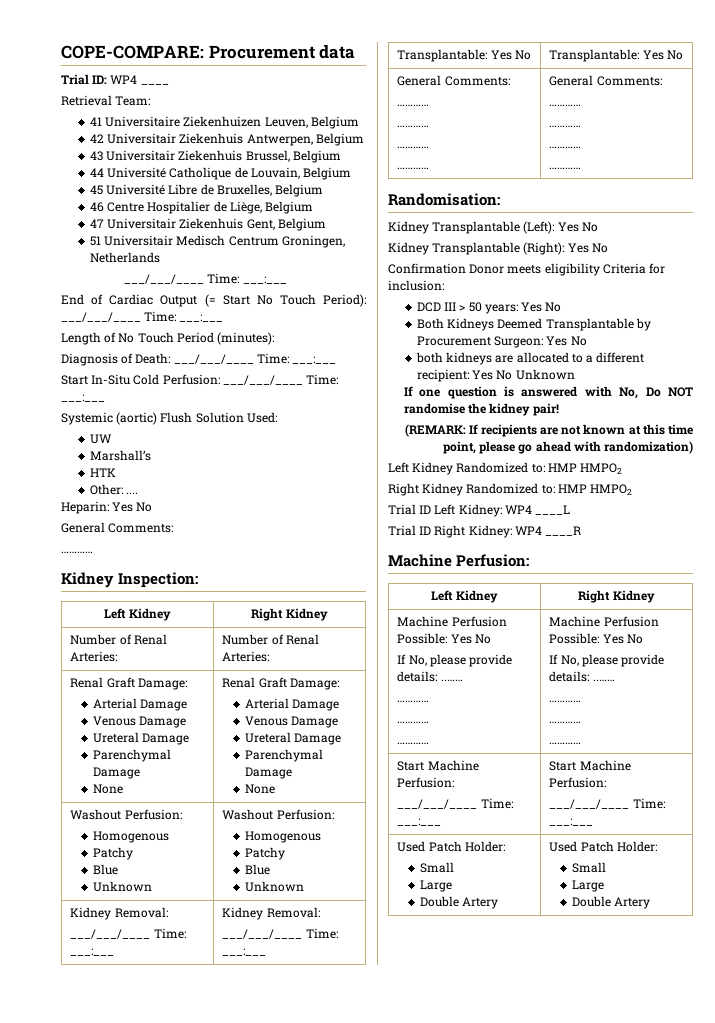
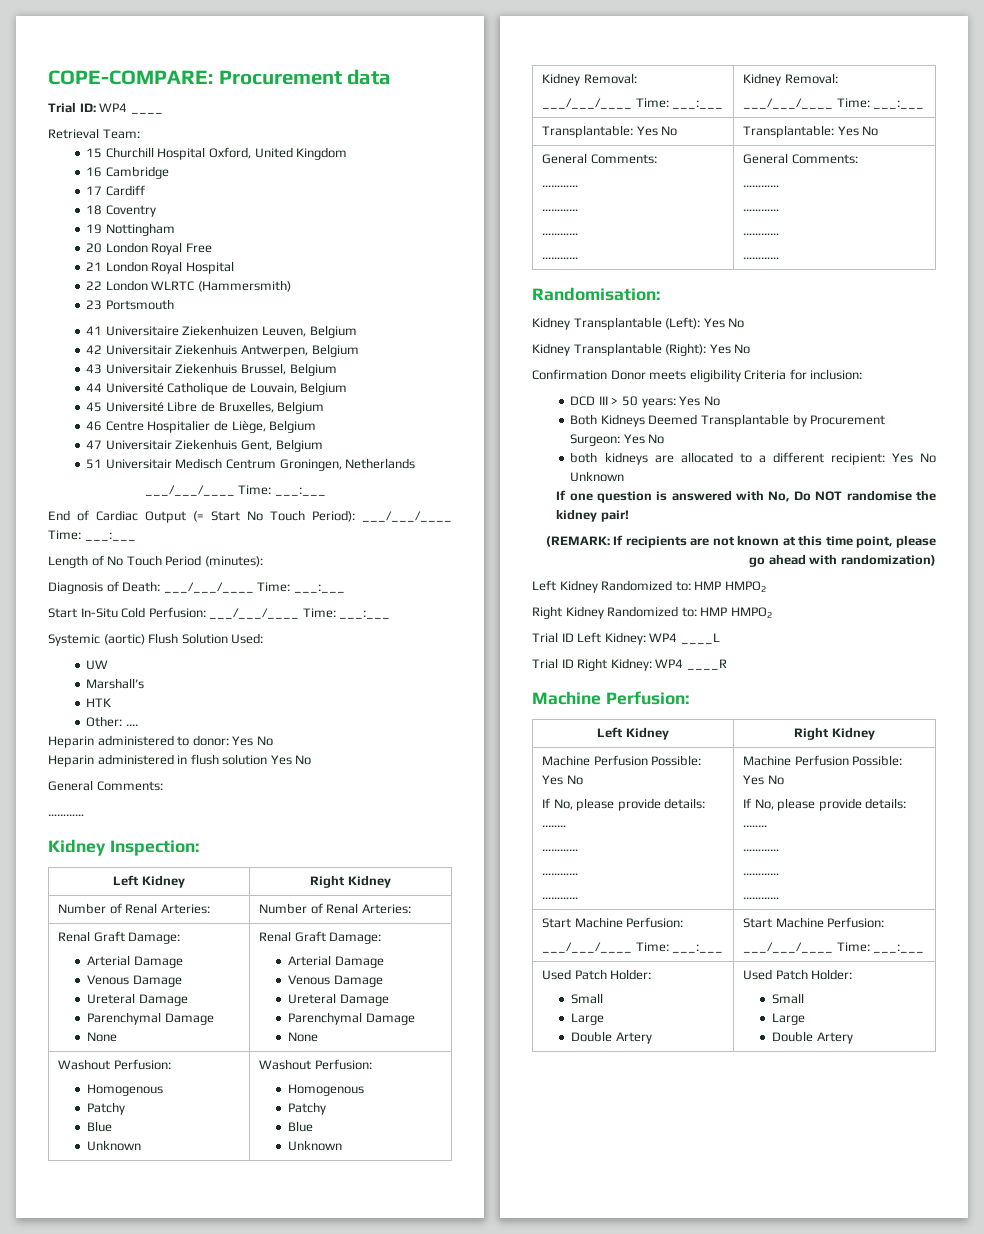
+ 15 Churchill Hospital Oxford, United Kingdom
+ 16 Cambridge
+ 17 Cardiff
+ 18 Coventry
+ 19 Nottingham
+ 20 London Royal Free
+ 21 London Royal Hospital
+ 22 London WLRTC (Hammersmith)
+ 23 Portsmouth
- Heparin: Yes No
+ Heparin administered to donor: Yes No
+ Heparin administered in flush solution Yes No

